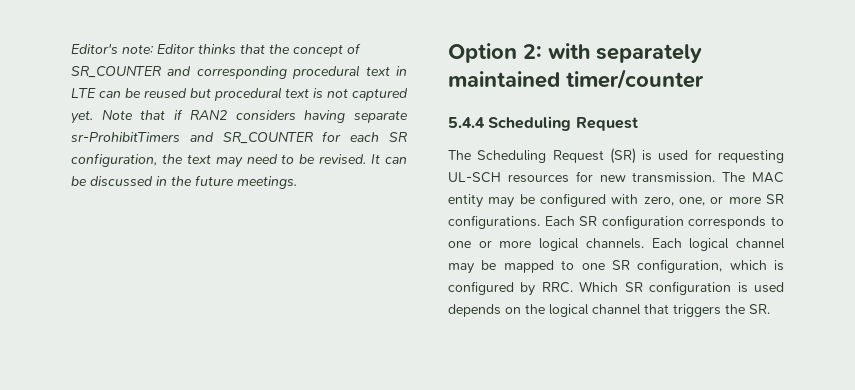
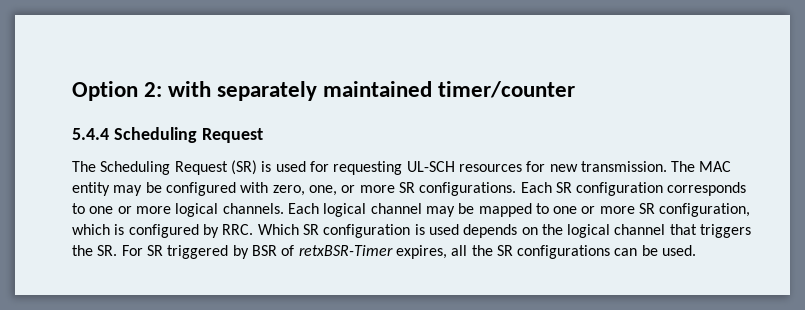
- Editor's note: Editor thinks that the concept of SR_COUNTER and corresponding procedural text in LTE can be reused but procedural text is not captured yet. Note that if RAN2 considers having separate sr-ProhibitTimers and SR_COUNTER for each SR configuration, the text may need to be revised. It can be discussed in the future meetings.
- Each logical channel may be mapped to one SR configuration, which is configured by RRC. Which SR configuration is used depends on the logical channel that triggers the SR.
+ Each logical channel may be mapped to one or more SR configuration, which is configured by RRC. Which SR configuration is used depends on the logical channel that triggers the SR. For SR triggered by BSR of retxBSR-Timer expires, all the SR configurations can be used.

